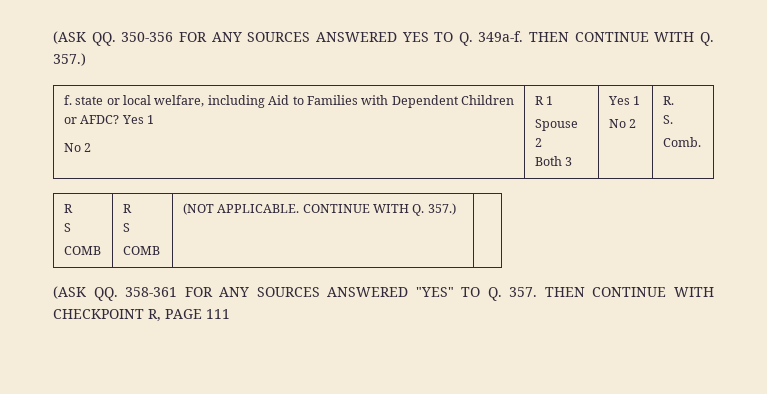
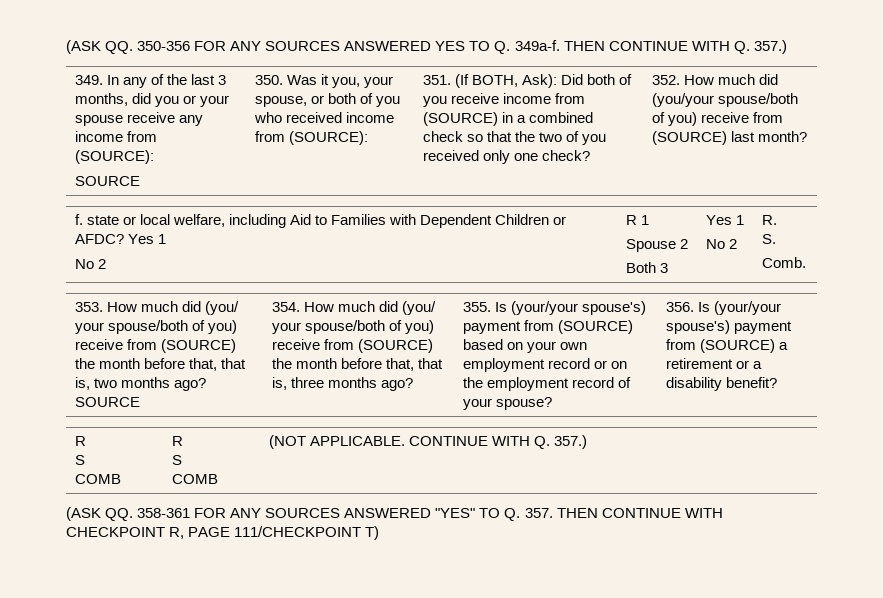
+ 349. In any of the last 3 months, did you or your spouse receive any income from (SOURCE):
+ SOURCE | 350. Was it you, your spouse, or both of you who received income from (SOURCE): | 351. (If BOTH, Ask): Did both of you receive income from (SOURCE) in a combined check so that the two of you received only one check? | 352. How much did (you/your spouse/both of you) receive from (SOURCE) last month?
+ 353. How much did (you/ your spouse/both of you) receive from (SOURCE) the month before that, that is, two months ago? SOURCE | 354. How much did (you/ your spouse/both of you) receive from (SOURCE) the month before that, that is, three months ago? | 355. Is (your/your spouse's) payment from (SOURCE) based on your own employment record or on the employment record of your spouse? | 356. Is (your/your spouse's) payment from (SOURCE) a retirement or a disability benefit?
- (ASK QQ. 358-361 FOR ANY SOURCES ANSWERED "YES" TO Q. 357. THEN CONTINUE WITH CHECKPOINT R, PAGE 111
+ (ASK QQ. 358-361 FOR ANY SOURCES ANSWERED "YES" TO Q. 357. THEN CONTINUE WITH CHECKPOINT R, PAGE 111/CHECKPOINT T)

